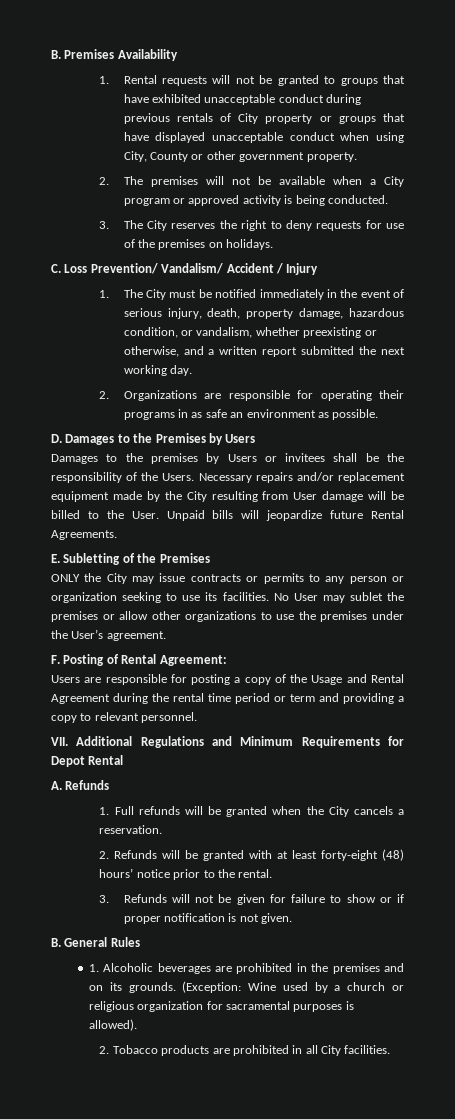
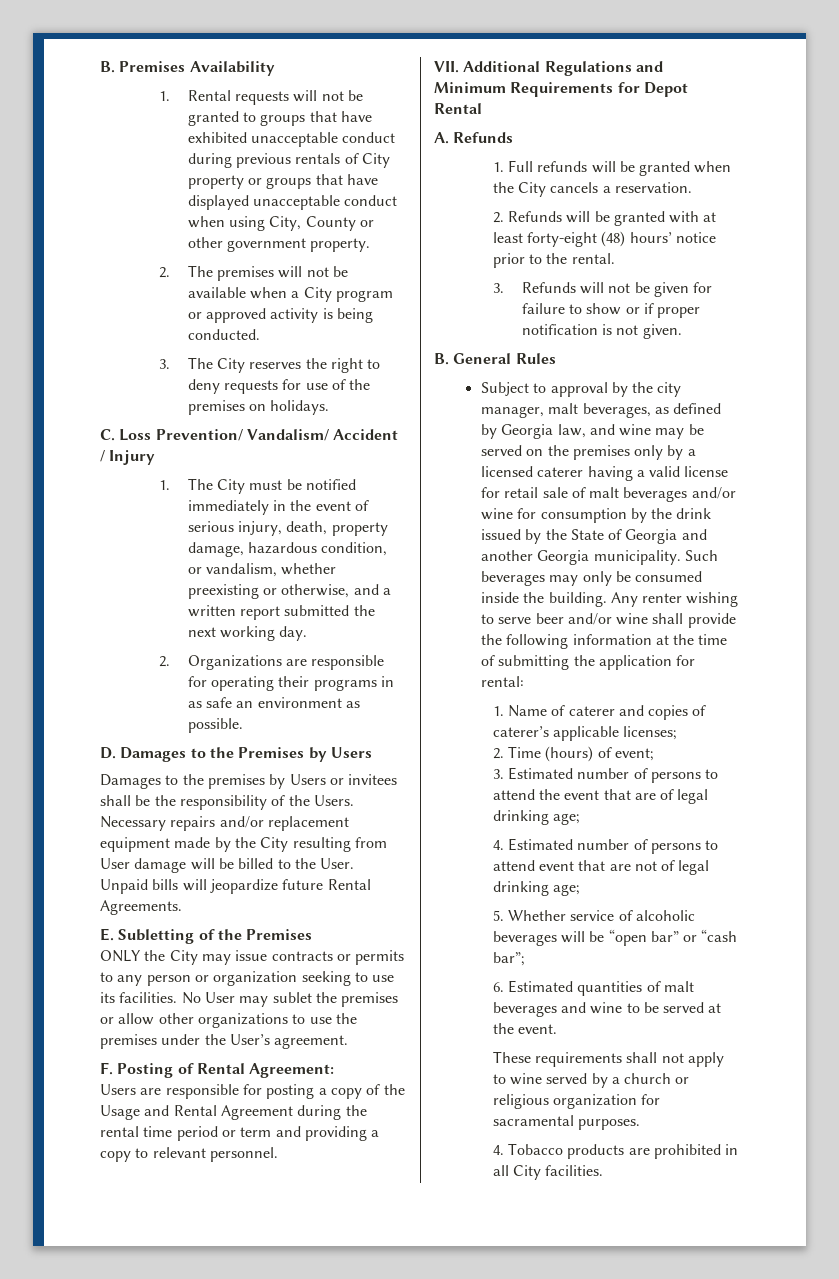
- 1. Alcoholic beverages are prohibited in the premises and on its grounds. (Exception: Wine used by a church or religious organization for sacramental purposes is allowed).
- 2. Tobacco products are prohibited in all City facilities.
+ Subject to approval by the city manager, malt beverages, as defined by Georgia law, and wine may be served on the premises only by a licensed caterer having a valid license for retail sale of malt beverages and/or wine for consumption by the drink issued by the State of Georgia and another Georgia municipality. Such beverages may only be consumed inside the building. Any renter wishing to serve beer and/or wine shall provide the following information at the time of submitting the application for rental:
+ 1. Name of caterer and copies of caterer’s applicable licenses;
+ 2. Time (hours) of event;
+ 3. Estimated number of persons to attend the event that are of legal drinking age;
+ 4. Estimated number of persons to attend event that are not of legal drinking age;
+ 5. Whether service of alcoholic beverages will be “open bar” or “cash bar”;
+ 6. Estimated quantities of malt beverages and wine to be served at the event.
+ These requirements shall not apply to wine served by a church or religious organization for sacramental purposes.
+ 4. Tobacco products are prohibited in all City facilities.

